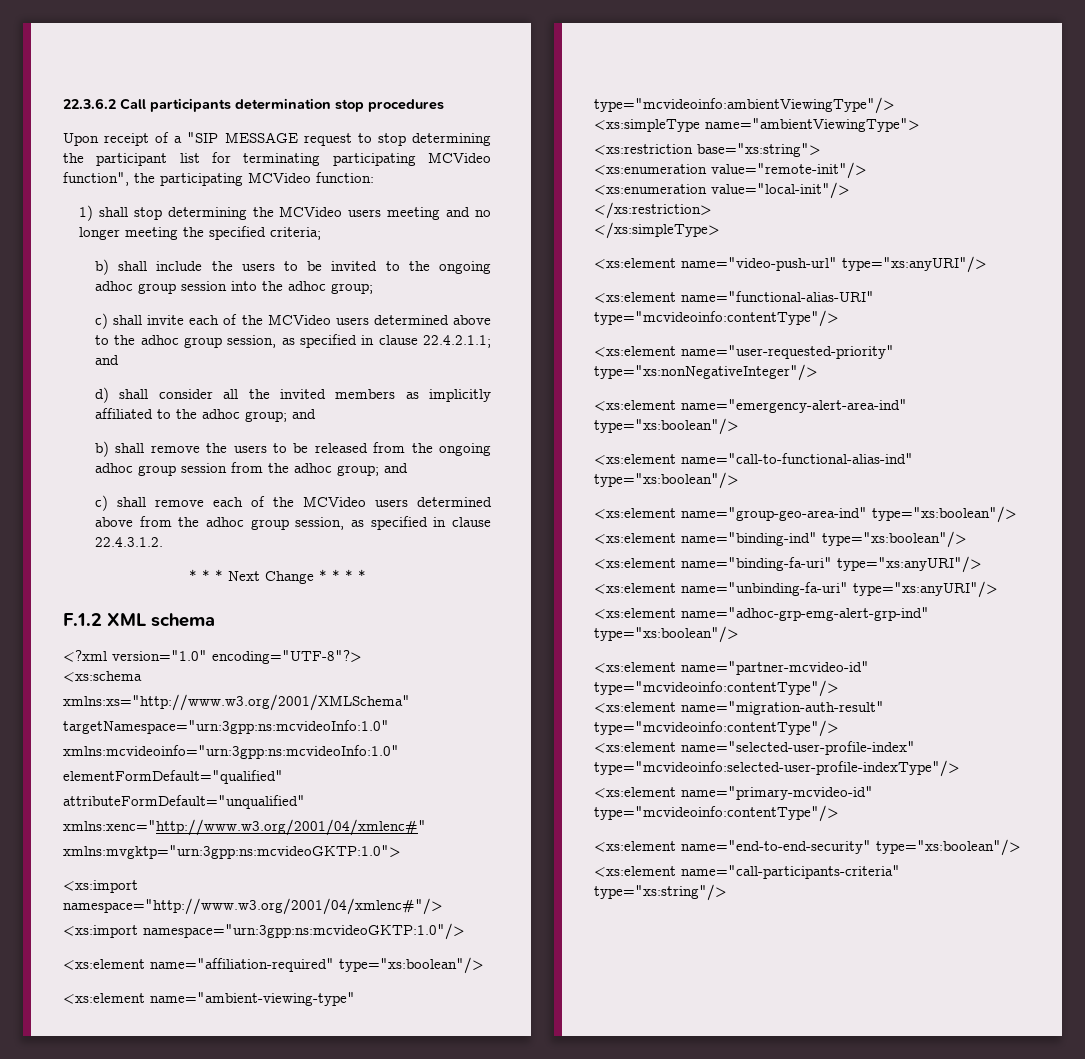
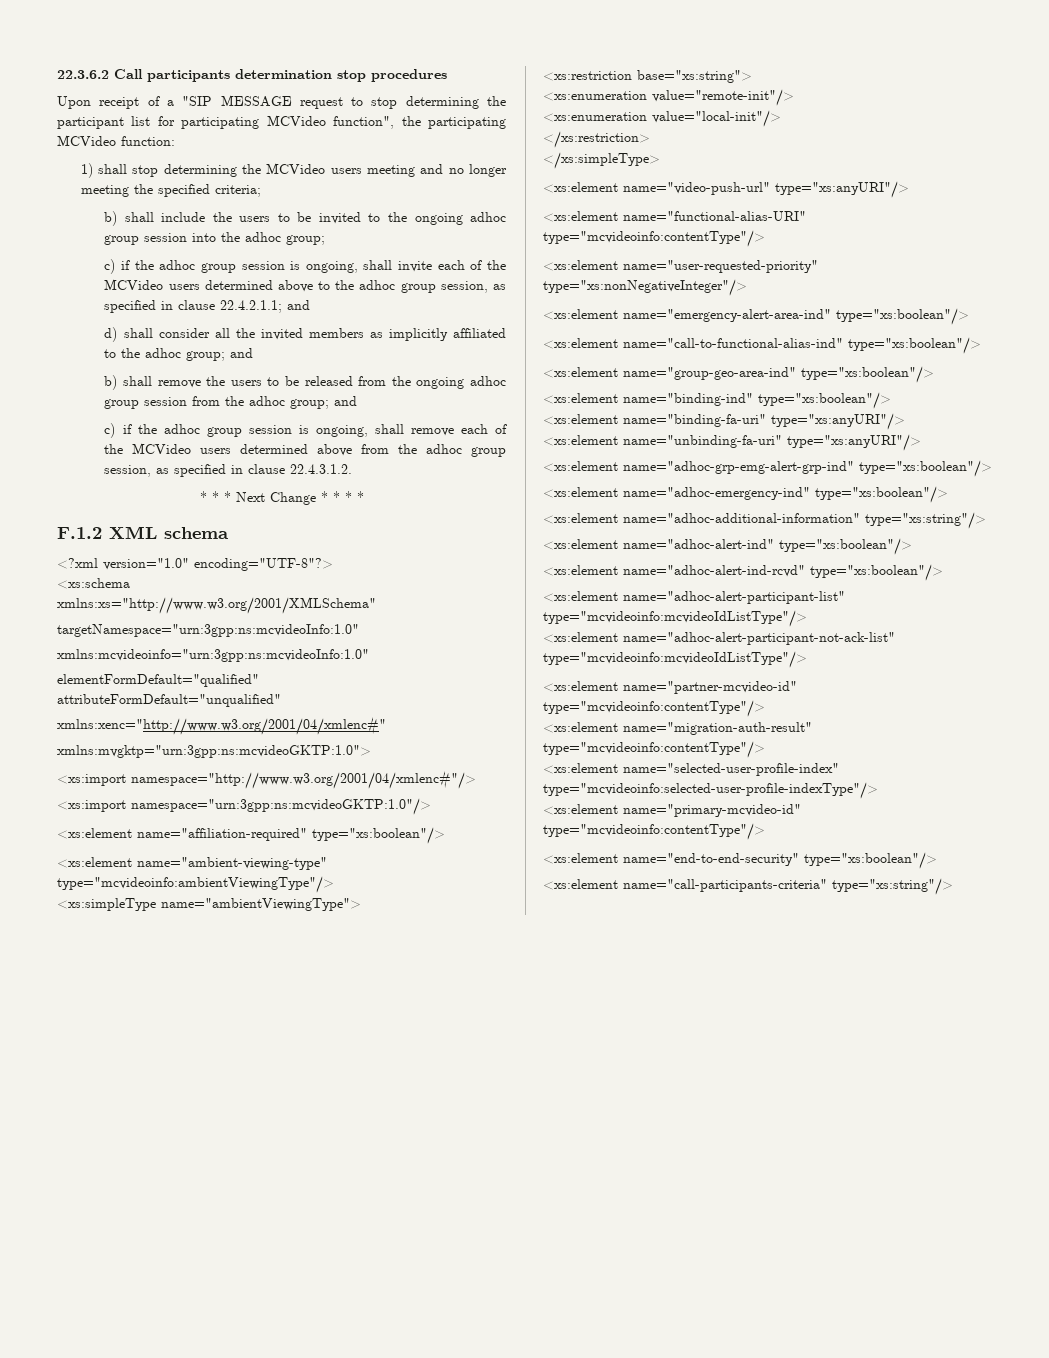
- Upon receipt of a "SIP MESSAGE request to stop determining the participant list for terminating participating MCVideo function", the participating MCVideo function:
+ Upon receipt of a "SIP MESSAGE request to stop determining the participant list for participating MCVideo function", the participating MCVideo function:
- c) shall invite each of the MCVideo users determined above to the adhoc group session, as specified in clause 22.4.2.1.1; and
+ c) if the adhoc group session is ongoing, shall invite each of the MCVideo users determined above to the adhoc group session, as specified in clause 22.4.2.1.1; and
- c) shall remove each of the MCVideo users determined above from the adhoc group session, as specified in clause 22.4.3.1.2.
+ c) if the adhoc group session is ongoing, shall remove each of the MCVideo users determined above from the adhoc group session, as specified in clause 22.4.3.1.2.
+ <xs:element name="adhoc-emergency-ind" type="xs:boolean"/>
+ <xs:element name="adhoc-additional-information" type="xs:string"/>
+ <xs:element name="adhoc-alert-ind" type="xs:boolean"/>
+ <xs:element name="adhoc-alert-ind-rcvd" type="xs:boolean"/>
+ <xs:element name="adhoc-alert-participant-list" type="mcvideoinfo:mcvideoIdListType"/>
+ <xs:element name="adhoc-alert-participant-not-ack-list" type="mcvideoinfo:mcvideoIdListType"/>

